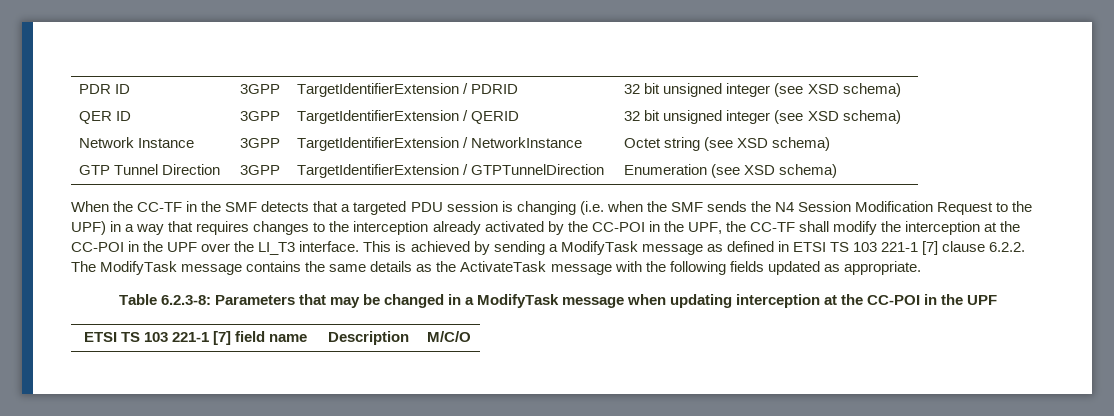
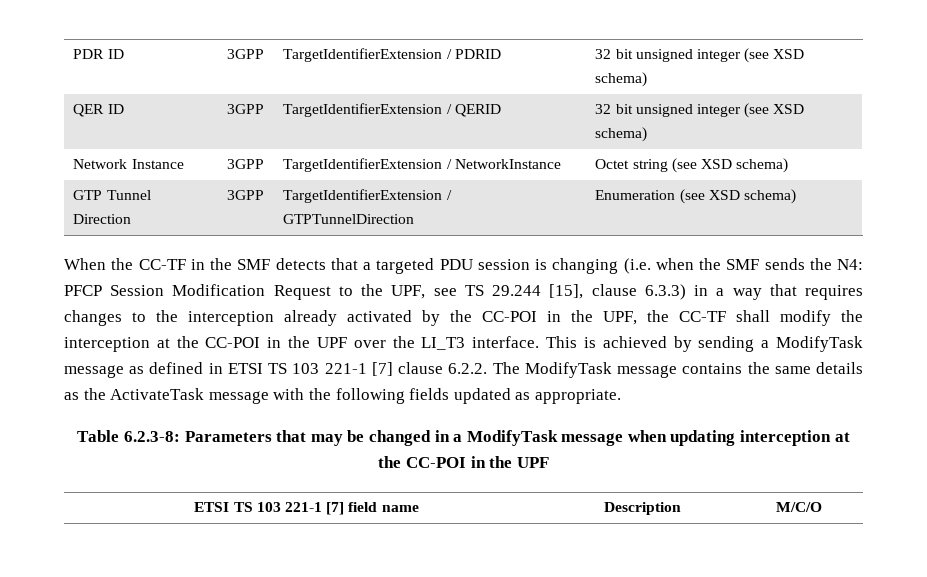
- When the CC-TF in the SMF detects that a targeted PDU session is changing (i.e. when the SMF sends the N4 Session Modification Request to the UPF) in a way that requires changes to the interception already activated by the CC-POI in the UPF, the CC-TF shall modify the interception at the CC-POI in the UPF over the LI_T3 interface.
+ When the CC-TF in the SMF detects that a targeted PDU session is changing (i.e. when the SMF sends the N4: PFCP Session Modification Request to the UPF, see TS 29.244 [15], clause 6.3.3) in a way that requires changes to the interception already activated by the CC-POI in the UPF, the CC-TF shall modify the interception at the CC-POI in the UPF over the LI_T3 interface.

